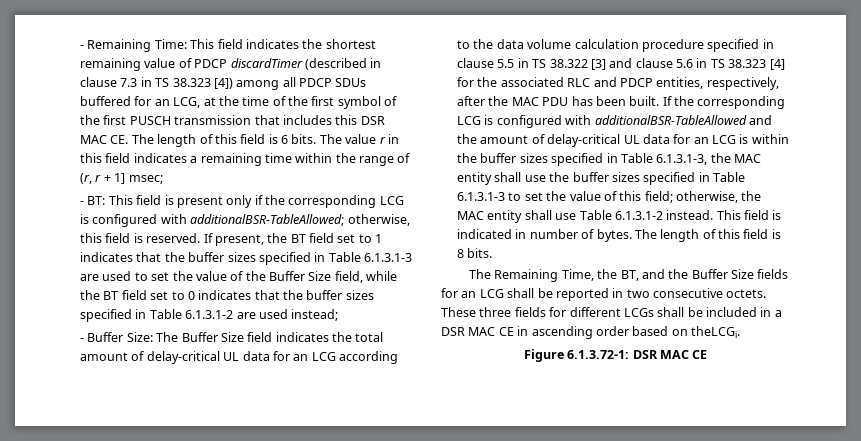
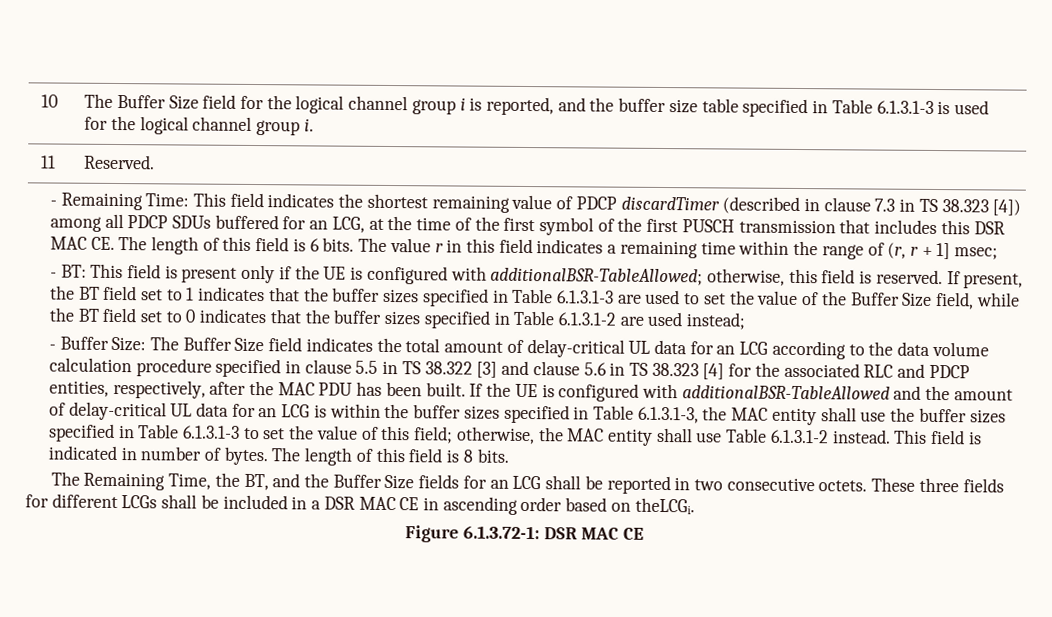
+ 10 | The Buffer Size field for the logical channel group i is reported, and the buffer size table specified in Table 6.1.3.1-3 is used for the logical channel group i.
+ 11 | Reserved.
- - BT: This field is present only if the corresponding LCG is configured with additionalBSR-TableAllowed; otherwise, this field is reserved.
+ - BT: This field is present only if the UE is configured with additionalBSR-TableAllowed; otherwise, this field is reserved.
- If the corresponding LCG is configured with additionalBSR-TableAllowed and the amount of delay-critical UL data for an LCG is within the buffer sizes specified in Table 6.1.3.1-3, the MAC entity shall use the buffer sizes specified in Table 6.1.3.1-3 to set the value of this field; otherwise, the MAC entity shall use Table 6.1.3.1-2 instead.
+ If the UE is configured with additionalBSR-TableAllowed and the amount of delay-critical UL data for an LCG is within the buffer sizes specified in Table 6.1.3.1-3, the MAC entity shall use the buffer sizes specified in Table 6.1.3.1-3 to set the value of this field; otherwise, the MAC entity shall use Table 6.1.3.1-2 instead.

